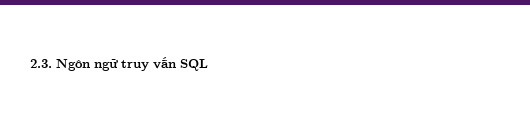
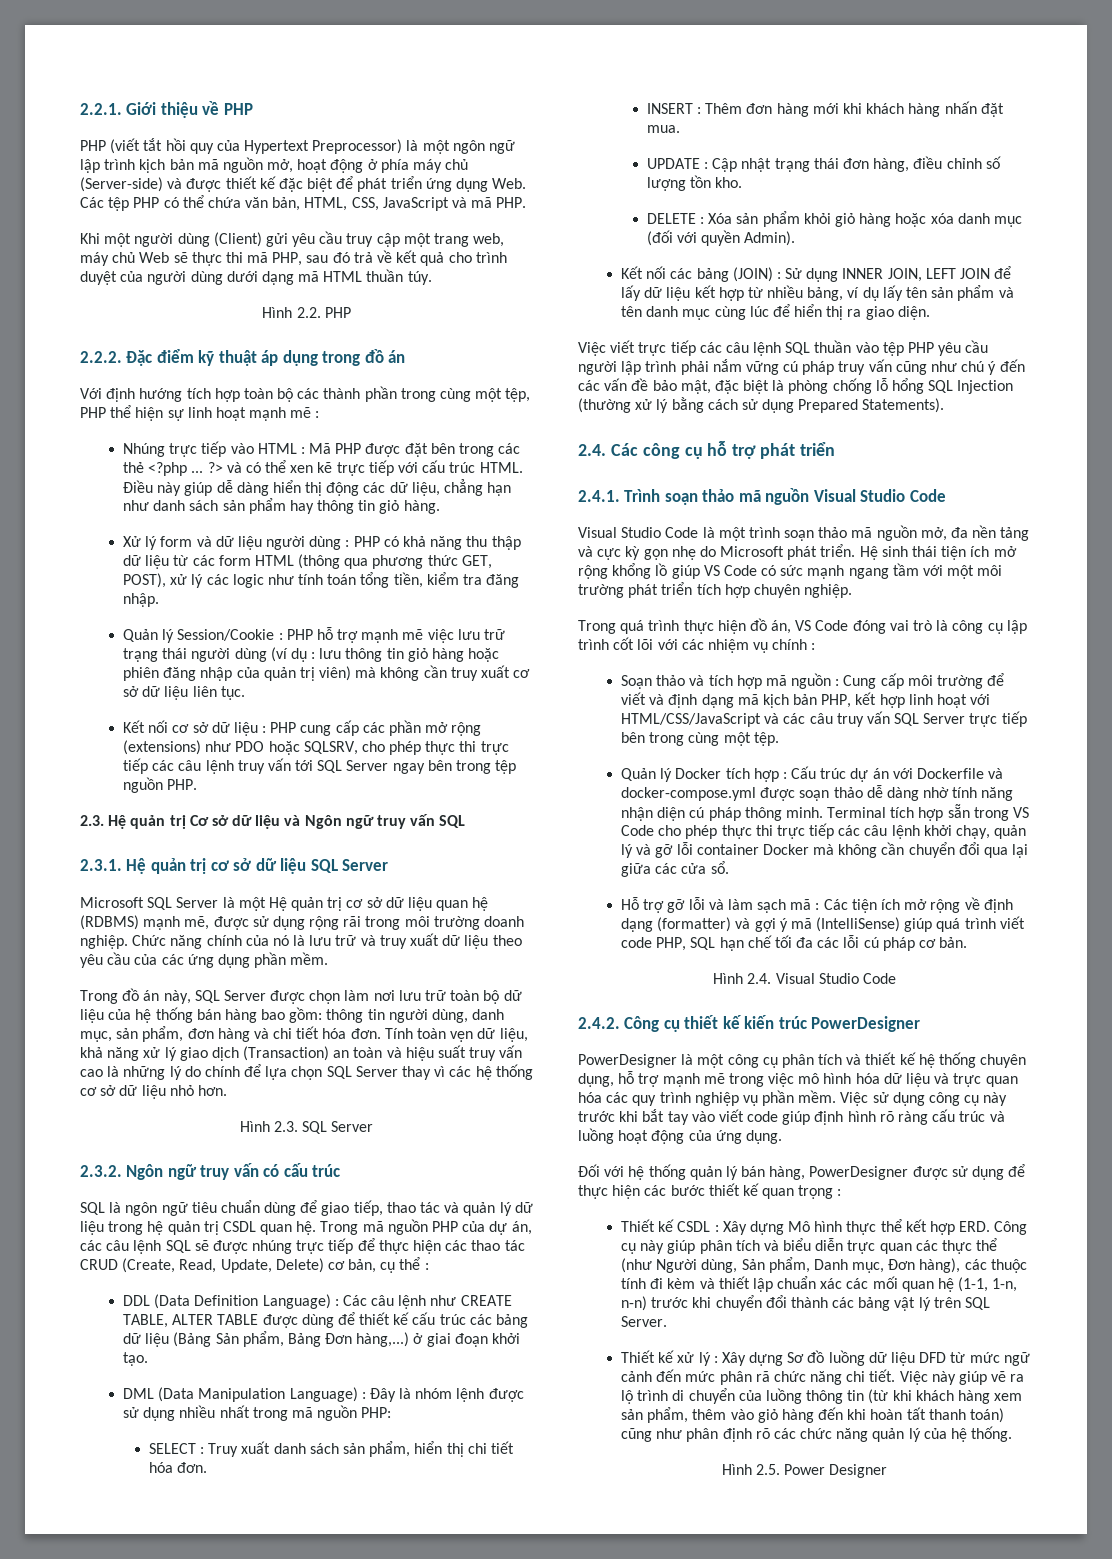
- 2.3. Ngôn ngữ truy vấn SQL
+ 2.2.1. Giới thiệu về PHP
+ PHP (viết tắt hồi quy của Hypertext Preprocessor) là một ngôn ngữ lập trình kịch bản mã nguồn mở, hoạt động ở phía máy chủ (Server-side) và được thiết kế đặc biệt để phát triển ứng dụng Web. Các tệp PHP có thể chứa văn bản, HTML, CSS, JavaScript và mã PHP.
+ Khi một người dùng (Client) gửi yêu cầu truy cập một trang web, máy chủ Web sẽ thực thi mã PHP, sau đó trả về kết quả cho trình duyệt của người dùng dưới dạng mã HTML thuần túy.
+ Hình 2.2. PHP
+ 2.2.2. Đặc điểm kỹ thuật áp dụng trong đồ án
+ Với định hướng tích hợp toàn bộ các thành phần trong cùng một tệp, PHP thể hiện sự linh hoạt mạnh mẽ :
+ Nhúng trực tiếp vào HTML : Mã PHP được đặt bên trong các thẻ <?php ... ?> và có thể xen kẽ trực tiếp với cấu trúc HTML. Điều này giúp dễ dàng hiển thị động các dữ liệu, chẳng hạn như danh sách sản phẩm hay thông tin giỏ hàng.
+ Xử lý form và dữ liệu người dùng : PHP có khả năng thu thập dữ liệu từ các form HTML (thông qua phương thức GET, POST), xử lý các logic như tính toán tổng tiền, kiểm tra đăng nhập.
+ Quản lý Session/Cookie : PHP hỗ trợ mạnh mẽ việc lưu trữ trạng thái người dùng (ví dụ : lưu thông tin giỏ hàng hoặc phiên đăng nhập của quản trị viên) mà không cần truy xuất cơ sở dữ liệu liên tục.
+ Kết nối cơ sở dữ liệu : PHP cung cấp các phần mở rộng (extensions) như PDO hoặc SQLSRV, cho phép thực thi trực tiếp các câu lệnh truy vấn tới SQL Server ngay bên trong tệp nguồn PHP.
+ 2.3. Hệ quản trị Cơ sở dữ liệu và Ngôn ngữ truy vấn SQL
+ 2.3.1. Hệ quản trị cơ sở dữ liệu SQL Server
+ Microsoft SQL Server là một Hệ quản trị cơ sở dữ liệu quan hệ (RDBMS) mạnh mẽ, được sử dụng rộng rãi trong môi trường doanh nghiệp. Chức năng chính của nó là lưu trữ và truy xuất dữ liệu theo yêu cầu của các ứng dụng phần mềm.
+ Trong đồ án này, SQL Server được chọn làm nơi lưu trữ toàn bộ dữ liệu của hệ thống bán hàng bao gồm: thông tin người dùng, danh mục, sản phẩm, đơn hàng và chi tiết hóa đơn. Tính toàn vẹn dữ liệu, khả năng xử lý giao dịch (Transaction) an toàn và hiệu suất truy vấn cao là những lý do chính để lựa chọn SQL Server thay vì các hệ thống cơ sở dữ liệu nhỏ hơn.
+ Hình 2.3. SQL Server
+ 2.3.2. Ngôn ngữ truy vấn có cấu trúc
+ SQL là ngôn ngữ tiêu chuẩn dùng để giao tiếp, thao tác và quản lý dữ liệu trong hệ quản trị CSDL quan hệ. Trong mã nguồn PHP của dự án, các câu lệnh SQL sẽ được nhúng trực tiếp để thực hiện các thao tác CRUD (Create, Read, Update, Delete) cơ bản, cụ thể :
+ DDL (Data Definition Language) : Các câu lệnh như CREATE TABLE, ALTER TABLE được dùng để thiết kế cấu trúc các bảng dữ liệu (Bảng Sản phẩm, Bảng Đơn hàng,...) ở giai đoạn khởi tạo.
+ DML (Data Manipulation Language) : Đây là nhóm lệnh được sử dụng nhiều nhất trong mã nguồn PHP:
+ SELECT : Truy xuất danh sách sản phẩm, hiển thị chi tiết hóa đơn.
+ INSERT : Thêm đơn hàng mới khi khách hàng nhấn đặt mua.
+ UPDATE : Cập nhật trạng thái đơn hàng, điều chỉnh số lượng tồn kho.
+ DELETE : Xóa sản phẩm khỏi giỏ hàng hoặc xóa danh mục (đối với quyền Admin).
+ Kết nối các bảng (JOIN) : Sử dụng INNER JOIN, LEFT JOIN để lấy dữ liệu kết hợp từ nhiều bảng, ví dụ lấy tên sản phẩm và tên danh mục cùng lúc để hiển thị ra giao diện.
+ Việc viết trực tiếp các câu lệnh SQL thuần vào tệp PHP yêu cầu người lập trình phải nắm vững cú pháp truy vấn cũng như chú ý đến các vấn đề bảo mật, đặc biệt là phòng chống lỗ hổng SQL Injection (thường xử lý bằng cách sử dụng Prepared Statements).
+ 2.4. Các công cụ hỗ trợ phát triển
+ 2.4.1. Trình soạn thảo mã nguồn Visual Studio Code
+ Visual Studio Code là một trình soạn thảo mã nguồn mở, đa nền tảng và cực kỳ gọn nhẹ do Microsoft phát triển. Hệ sinh thái tiện ích mở rộng khổng lồ giúp VS Code có sức mạnh ngang tầm với một môi trường phát triển tích hợp chuyên nghiệp.
+ Trong quá trình thực hiện đồ án, VS Code đóng vai trò là công cụ lập trình cốt lõi với các nhiệm vụ chính :
+ Soạn thảo và tích hợp mã nguồn : Cung cấp môi trường để viết và định dạng mã kịch bản PHP, kết hợp linh hoạt với HTML/CSS/JavaScript và các câu truy vấn SQL Server trực tiếp bên trong cùng một tệp.
+ Quản lý Docker tích hợp : Cấu trúc dự án với Dockerfile và docker-compose.yml được soạn thảo dễ dàng nhờ tính năng nhận diện cú pháp thông minh. Terminal tích hợp sẵn trong VS Code cho phép thực thi trực tiếp các câu lệnh khởi chạy, quản lý và gỡ lỗi container Docker mà không cần chuyển đổi qua lại giữa các cửa sổ.
+ Hỗ trợ gỡ lỗi và làm sạch mã : Các tiện ích mở rộng về định dạng (formatter) và gợi ý mã (IntelliSense) giúp quá trình viết code PHP, SQL hạn chế tối đa các lỗi cú pháp cơ bản.
+ Hình 2.4. Visual Studio Code
+ 2.4.2. Công cụ thiết kế kiến trúc PowerDesigner
+ PowerDesigner là một công cụ phân tích và thiết kế hệ thống chuyên dụng, hỗ trợ mạnh mẽ trong việc mô hình hóa dữ liệu và trực quan hóa các quy trình nghiệp vụ phần mềm. Việc sử dụng công cụ này trước khi bắt tay vào viết code giúp định hình rõ ràng cấu trúc và luồng hoạt động của ứng dụng.
+ Đối với hệ thống quản lý bán hàng, PowerDesigner được sử dụng để thực hiện các bước thiết kế quan trọng :
+ Thiết kế CSDL : Xây dựng Mô hình thực thể kết hợp ERD. Công cụ này giúp phân tích và biểu diễn trực quan các thực thể (như Người dùng, Sản phẩm, Danh mục, Đơn hàng), các thuộc tính đi kèm và thiết lập chuẩn xác các mối quan hệ (1-1, 1-n, n-n) trước khi chuyển đổi thành các bảng vật lý trên SQL Server.
+ Thiết kế xử lý : Xây dựng Sơ đồ luồng dữ liệu DFD từ mức ngữ cảnh đến mức phân rã chức năng chi tiết. Việc này giúp vẽ ra lộ trình di chuyển của luồng thông tin (từ khi khách hàng xem sản phẩm, thêm vào giỏ hàng đến khi hoàn tất thanh toán) cũng như phân định rõ các chức năng quản lý của hệ thống.
+ Hình 2.5. Power Designer

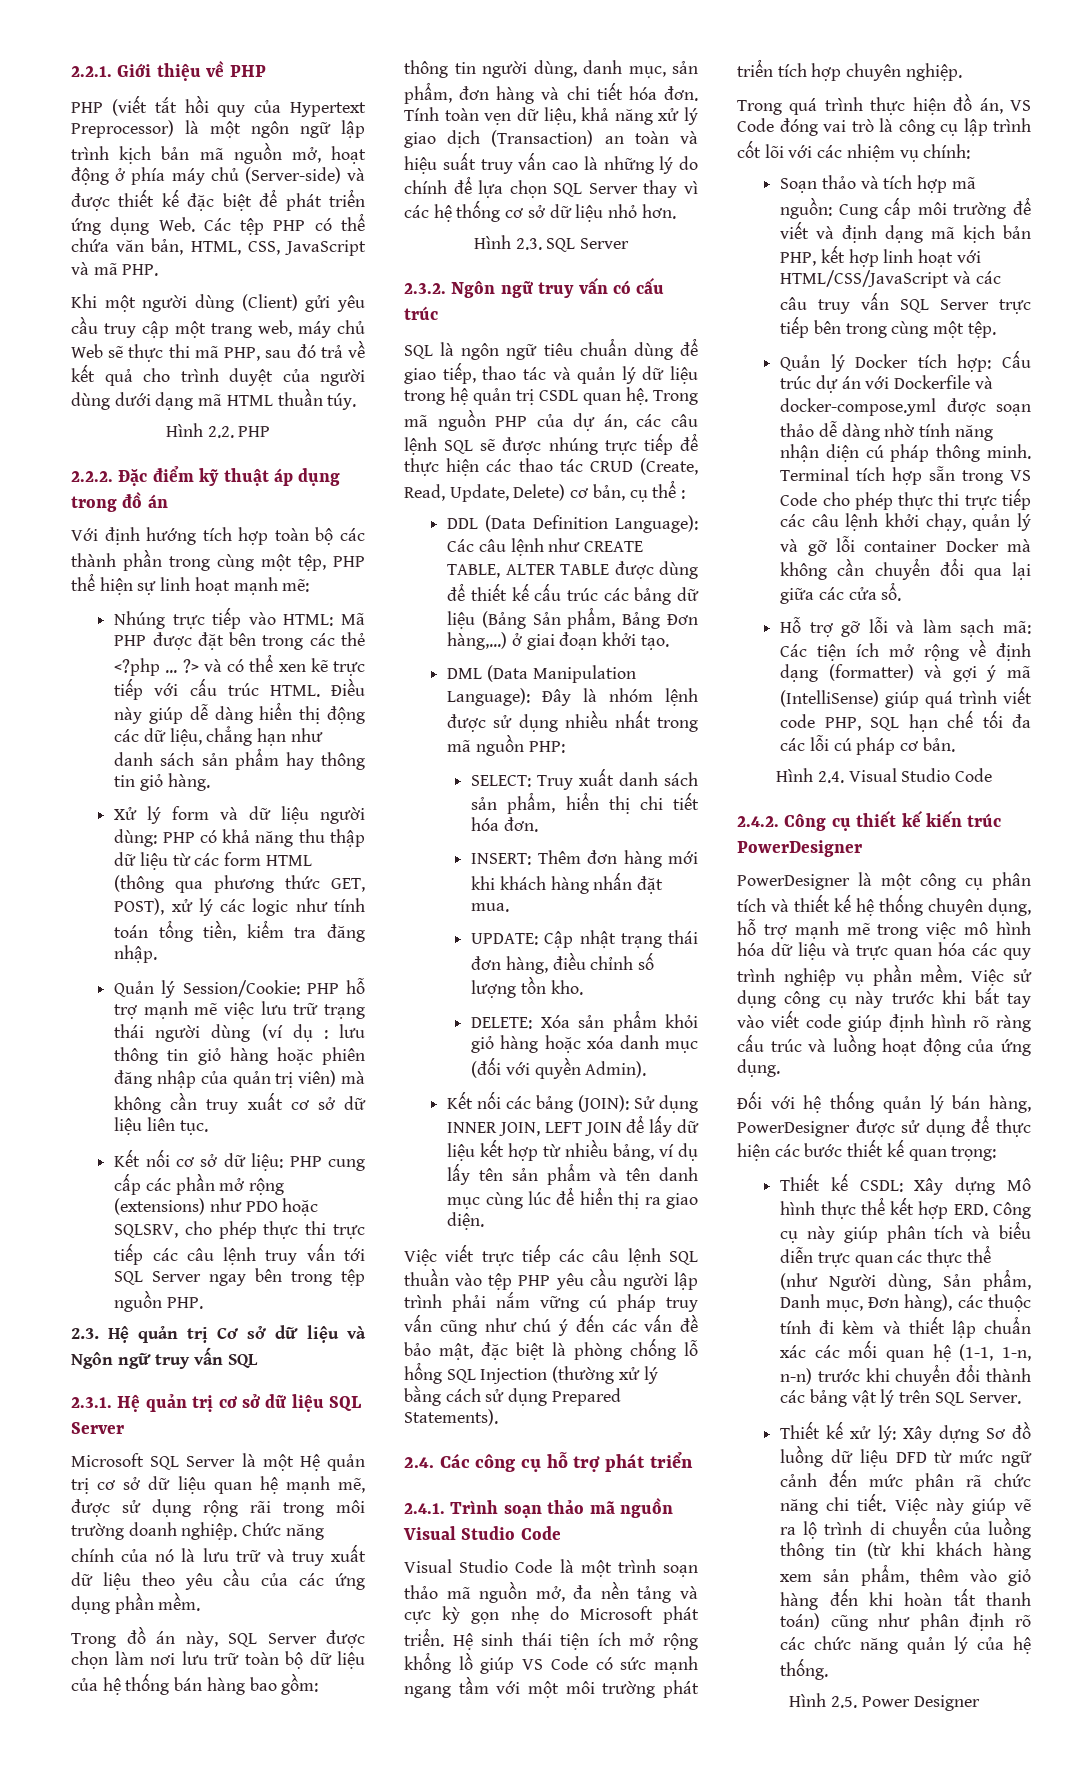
- Với định hướng tích hợp toàn bộ các thành phần trong cùng một tệp, PHP thể hiện sự linh hoạt mạnh mẽ :
+ Với định hướng tích hợp toàn bộ các thành phần trong cùng một tệp, PHP thể hiện sự linh hoạt mạnh mẽ:
- Nhúng trực tiếp vào HTML : Mã PHP được đặt bên trong các thẻ <?php ...
+ Nhúng trực tiếp vào HTML: Mã PHP được đặt bên trong các thẻ <?php ...
- Xử lý form và dữ liệu người dùng : PHP có khả năng thu thập dữ liệu từ các form HTML (thông qua phương thức GET, POST), xử lý các logic như tính toán tổng tiền, kiểm tra đăng nhập.
+ Xử lý form và dữ liệu người dùng: PHP có khả năng thu thập dữ liệu từ các form HTML (thông qua phương thức GET, POST), xử lý các logic như tính toán tổng tiền, kiểm tra đăng nhập.
- Quản lý Session/Cookie : PHP hỗ trợ mạnh mẽ việc lưu trữ trạng thái người dùng (ví dụ : lưu thông tin giỏ hàng hoặc phiên đăng nhập của quản trị viên) mà không cần truy xuất cơ sở dữ liệu liên tục.
+ Quản lý Session/Cookie: PHP hỗ trợ mạnh mẽ việc lưu trữ trạng thái người dùng (ví dụ : lưu thông tin giỏ hàng hoặc phiên đăng nhập của quản trị viên) mà không cần truy xuất cơ sở dữ liệu liên tục.
- Kết nối cơ sở dữ liệu : PHP cung cấp các phần mở rộng (extensions) như PDO hoặc SQLSRV, cho phép thực thi trực tiếp các câu lệnh truy vấn tới SQL Server ngay bên trong tệp nguồn PHP.
+ Kết nối cơ sở dữ liệu: PHP cung cấp các phần mở rộng (extensions) như PDO hoặc SQLSRV, cho phép thực thi trực tiếp các câu lệnh truy vấn tới SQL Server ngay bên trong tệp nguồn PHP.
- Microsoft SQL Server là một Hệ quản trị cơ sở dữ liệu quan hệ (RDBMS) mạnh mẽ, được sử dụng rộng rãi trong môi trường doanh nghiệp.
+ Microsoft SQL Server là một Hệ quản trị cơ sở dữ liệu quan hệ mạnh mẽ, được sử dụng rộng rãi trong môi trường doanh nghiệp.
- DDL (Data Definition Language) : Các câu lệnh như CREATE TABLE, ALTER TABLE được dùng để thiết kế cấu trúc các bảng dữ liệu (Bảng Sản phẩm, Bảng Đơn hàng,...) ở giai đoạn khởi tạo.
+ DDL (Data Definition Language): Các câu lệnh như CREATE TABLE, ALTER TABLE được dùng để thiết kế cấu trúc các bảng dữ liệu (Bảng Sản phẩm, Bảng Đơn hàng,...) ở giai đoạn khởi tạo.
- DML (Data Manipulation Language) : Đây là nhóm lệnh được sử dụng nhiều nhất trong mã nguồn PHP:
+ DML (Data Manipulation Language): Đây là nhóm lệnh được sử dụng nhiều nhất trong mã nguồn PHP:
- SELECT : Truy xuất danh sách sản phẩm, hiển thị chi tiết hóa đơn.
+ SELECT: Truy xuất danh sách sản phẩm, hiển thị chi tiết hóa đơn.
- INSERT : Thêm đơn hàng mới khi khách hàng nhấn đặt mua.
+ INSERT: Thêm đơn hàng mới khi khách hàng nhấn đặt mua.
- UPDATE : Cập nhật trạng thái đơn hàng, điều chỉnh số lượng tồn kho.
+ UPDATE: Cập nhật trạng thái đơn hàng, điều chỉnh số lượng tồn kho.
- DELETE : Xóa sản phẩm khỏi giỏ hàng hoặc xóa danh mục (đối với quyền Admin).
+ DELETE: Xóa sản phẩm khỏi giỏ hàng hoặc xóa danh mục (đối với quyền Admin).
- Kết nối các bảng (JOIN) : Sử dụng INNER JOIN, LEFT JOIN để lấy dữ liệu kết hợp từ nhiều bảng, ví dụ lấy tên sản phẩm và tên danh mục cùng lúc để hiển thị ra giao diện.
+ Kết nối các bảng (JOIN): Sử dụng INNER JOIN, LEFT JOIN để lấy dữ liệu kết hợp từ nhiều bảng, ví dụ lấy tên sản phẩm và tên danh mục cùng lúc để hiển thị ra giao diện.
- Trong quá trình thực hiện đồ án, VS Code đóng vai trò là công cụ lập trình cốt lõi với các nhiệm vụ chính :
+ Trong quá trình thực hiện đồ án, VS Code đóng vai trò là công cụ lập trình cốt lõi với các nhiệm vụ chính:
- Soạn thảo và tích hợp mã nguồn : Cung cấp môi trường để viết và định dạng mã kịch bản PHP, kết hợp linh hoạt với HTML/CSS/JavaScript và các câu truy vấn SQL Server trực tiếp bên trong cùng một tệp.
+ Soạn thảo và tích hợp mã nguồn: Cung cấp môi trường để viết và định dạng mã kịch bản PHP, kết hợp linh hoạt với HTML/CSS/JavaScript và các câu truy vấn SQL Server trực tiếp bên trong cùng một tệp.
- Quản lý Docker tích hợp : Cấu trúc dự án với Dockerfile và docker-compose.yml được soạn thảo dễ dàng nhờ tính năng nhận diện cú pháp thông minh.
+ Quản lý Docker tích hợp: Cấu trúc dự án với Dockerfile và docker-compose.yml được soạn thảo dễ dàng nhờ tính năng nhận diện cú pháp thông minh.
- Hỗ trợ gỡ lỗi và làm sạch mã : Các tiện ích mở rộng về định dạng (formatter) và gợi ý mã (IntelliSense) giúp quá trình viết code PHP, SQL hạn chế tối đa các lỗi cú pháp cơ bản.
+ Hỗ trợ gỡ lỗi và làm sạch mã: Các tiện ích mở rộng về định dạng (formatter) và gợi ý mã (IntelliSense) giúp quá trình viết code PHP, SQL hạn chế tối đa các lỗi cú pháp cơ bản.
- Đối với hệ thống quản lý bán hàng, PowerDesigner được sử dụng để thực hiện các bước thiết kế quan trọng :
- Thiết kế CSDL :
+ Đối với hệ thống quản lý bán hàng, PowerDesigner được sử dụng để thực hiện các bước thiết kế quan trọng:
+ Thiết kế CSDL:
- Thiết kế xử lý : Xây dựng Sơ đồ luồng dữ liệu DFD từ mức ngữ cảnh đến mức phân rã chức năng chi tiết.
+ Thiết kế xử lý: Xây dựng Sơ đồ luồng dữ liệu DFD từ mức ngữ cảnh đến mức phân rã chức năng chi tiết.

